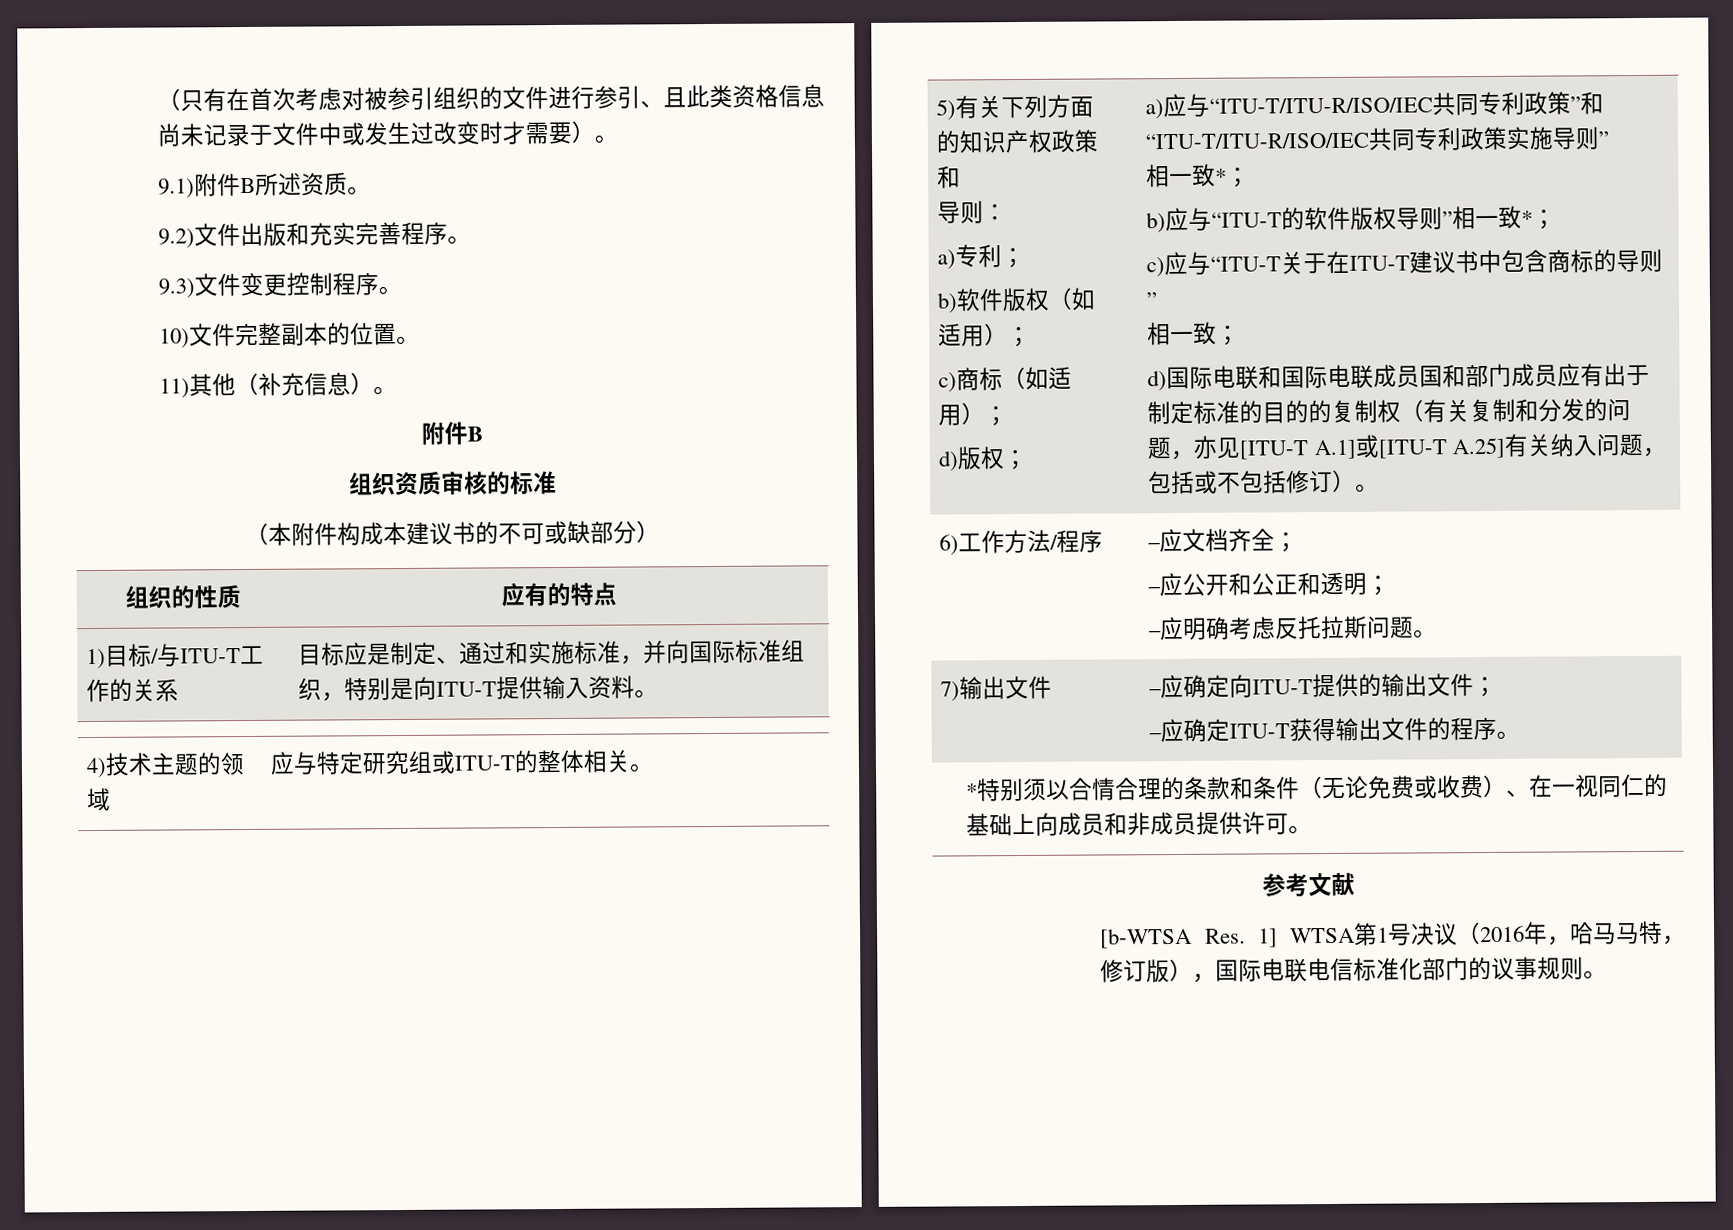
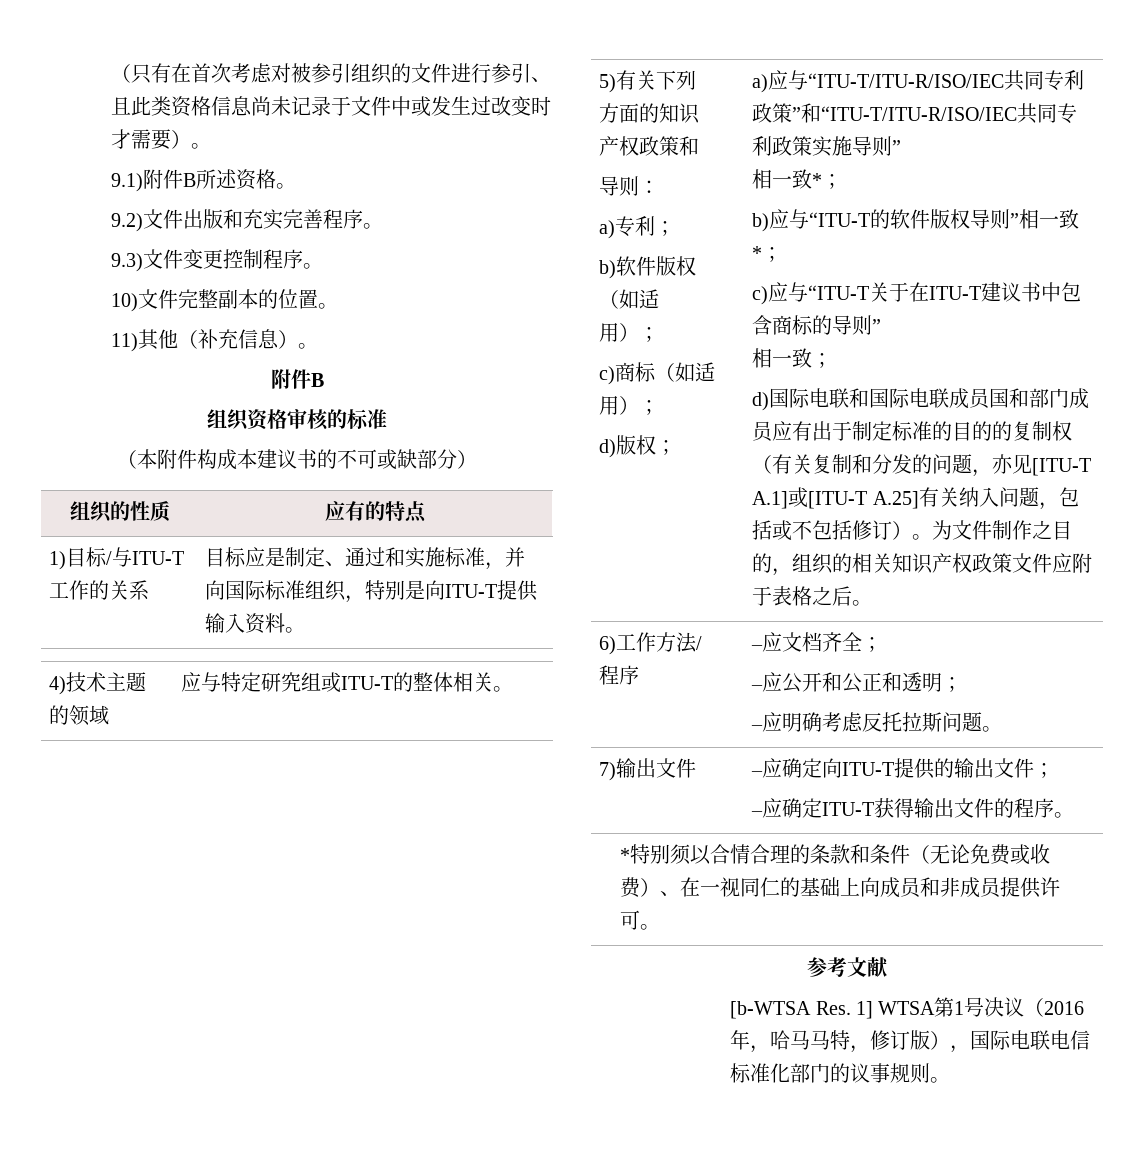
- 9.1)附件B所述资质。
+ 9.1)附件B所述资格。
- 组织资质审核的标准
+ 组织资格审核的标准
+ 为文件制作之目的，组织的相关知识产权政策文件应附于表格之后。

